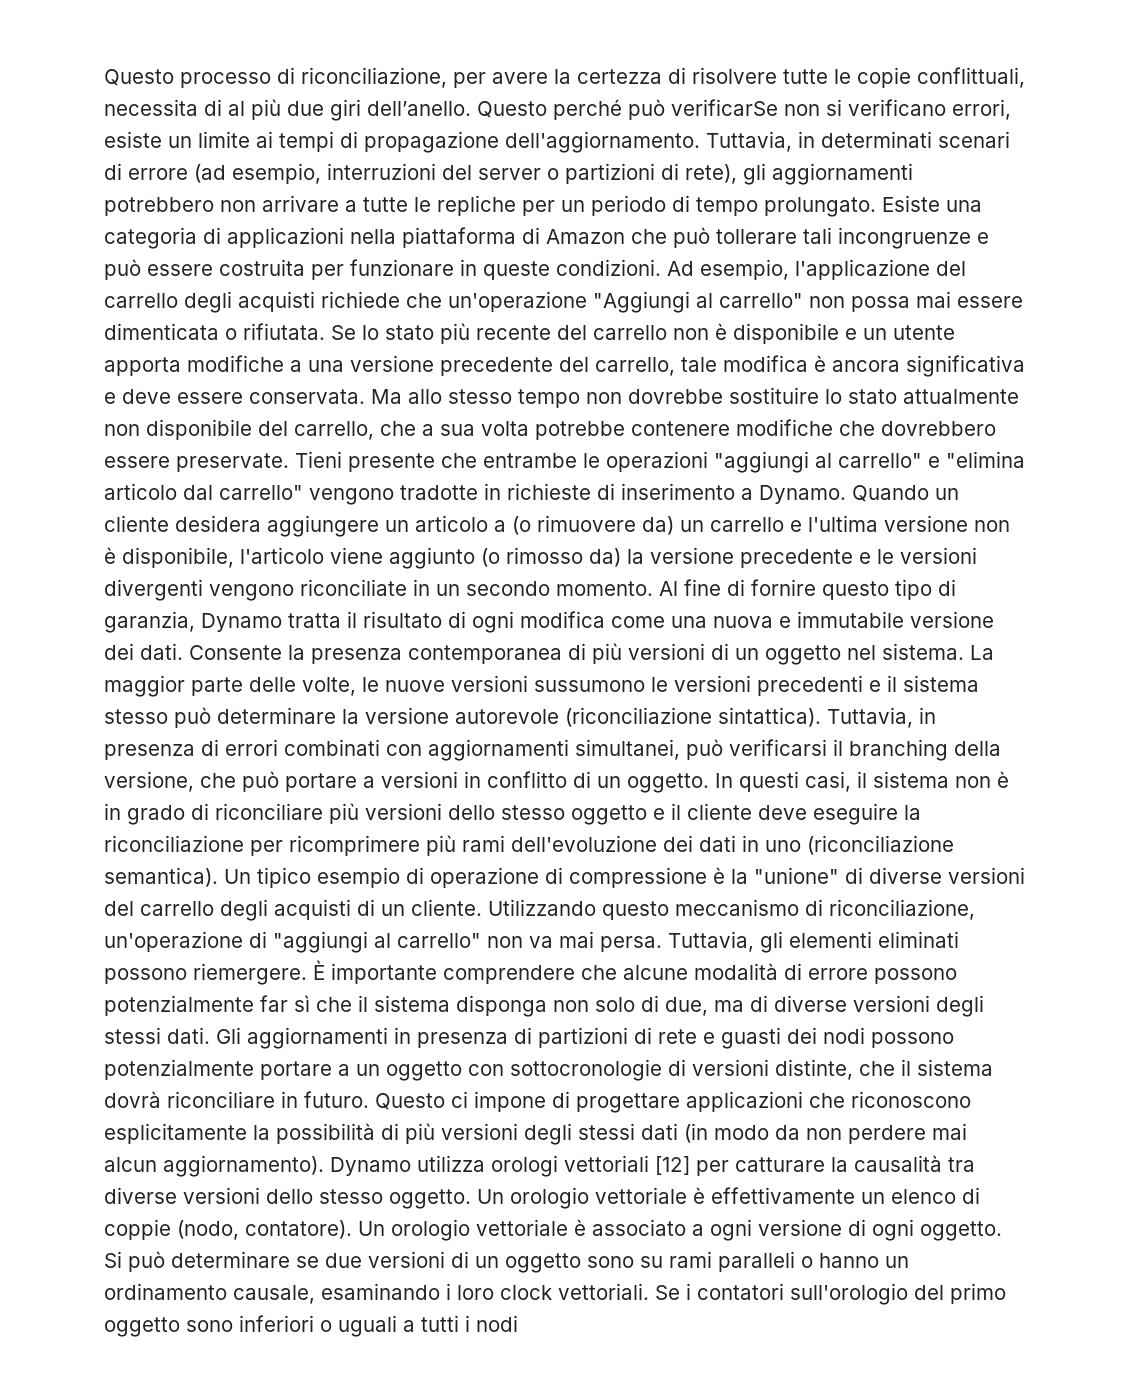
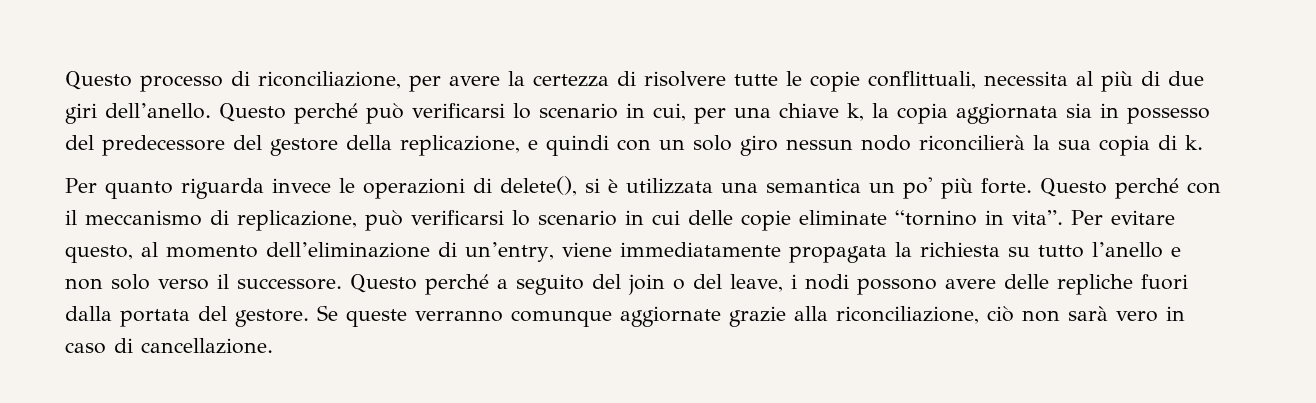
- Questo processo di riconciliazione, per avere la certezza di risolvere tutte le copie conflittuali, necessita di al più due giri dell’anello.
+ Questo processo di riconciliazione, per avere la certezza di risolvere tutte le copie conflittuali, necessita al più di due giri dell’anello.
- Questo perché può verificarSe non si verificano errori, esiste un limite ai tempi di propagazione dell'aggiornamento. Tuttavia, in determinati scenari di errore (ad esempio, interruzioni del server o partizioni di rete), gli aggiornamenti potrebbero non arrivare a tutte le repliche per un periodo di tempo prolungato. Esiste una categoria di applicazioni nella piattaforma di Amazon che può tollerare tali incongruenze e può essere costruita per funzionare in queste condizioni. Ad esempio, l'applicazione del carrello degli acquisti richiede che un'operazione "Aggiungi al carrello" non possa mai essere dimenticata o rifiutata. Se lo stato più recente del carrello non è disponibile e un utente apporta modifiche a una versione precedente del carrello, tale modifica è ancora significativa e deve essere conservata. Ma allo stesso tempo non dovrebbe sostituire lo stato attualmente non disponibile del carrello, che a sua volta potrebbe contenere modifiche che dovrebbero essere preservate. Tieni presente che entrambe le operazioni "aggiungi al carrello" e "elimina articolo dal carrello" vengono tradotte in richieste di inserimento a Dynamo. Quando un cliente desidera aggiungere un articolo a (o rimuovere da) un carrello e l'ultima versione non è disponibile, l'articolo viene aggiunto (o rimosso da) la versione precedente e le versioni divergenti vengono riconciliate in un secondo momento. Al fine di fornire questo tipo di garanzia, Dynamo tratta il risultato di ogni modifica come una nuova e immutabile versione dei dati. Consente la presenza contemporanea di più versioni di un oggetto nel sistema. La maggior parte delle volte, le nuove versioni sussumono le versioni precedenti e il sistema stesso può determinare la versione autorevole (riconciliazione sintattica). Tuttavia, in presenza di errori combinati con aggiornamenti simultanei, può verificarsi il branching della versione, che può portare a versioni in conflitto di un oggetto. In questi casi, il sistema non è in grado di riconciliare più versioni dello stesso oggetto e il cliente deve eseguire la riconciliazione per ricomprimere più rami dell'evoluzione dei dati in uno (riconciliazione semantica). Un tipico esempio di operazione di compressione è la "unione" di diverse versioni del carrello degli acquisti di un cliente. Utilizzando questo meccanismo di riconciliazione, un'operazione di "aggiungi al carrello" non va mai persa. Tuttavia, gli elementi eliminati possono riemergere. È importante comprendere che alcune modalità di errore possono potenzialmente far sì che il sistema disponga non solo di due, ma di diverse versioni degli stessi dati. Gli aggiornamenti in presenza di partizioni di rete e guasti dei nodi possono potenzialmente portare a un oggetto con sottocronologie di versioni distinte, che il sistema dovrà riconciliare in futuro. Questo ci impone di progettare applicazioni che riconoscono esplicitamente la possibilità di più versioni degli stessi dati (in modo da non perdere mai alcun aggiornamento). Dynamo utilizza orologi vettoriali [12] per catturare la causalità tra diverse versioni dello stesso oggetto. Un orologio vettoriale è effettivamente un elenco di coppie (nodo, contatore). Un orologio vettoriale è associato a ogni versione di ogni oggetto. Si può determinare se due versioni di un oggetto sono su rami paralleli o hanno un ordinamento causale, esaminando i loro clock vettoriali. Se i contatori sull'orologio del primo oggetto sono inferiori o uguali a tutti i nodi
+ Questo perché può verificarsi lo scenario in cui, per una chiave k, la copia aggiornata sia in possesso del predecessore del gestore della replicazione, e quindi con un solo giro nessun nodo riconcilierà la sua copia di k.
+ Per quanto riguarda invece le operazioni di delete(), si è utilizzata una semantica un po' più forte. Questo perché con il meccanismo di replicazione, può verificarsi lo scenario in cui delle copie eliminate “tornino in vita”. Per evitare questo, al momento dell’eliminazione di un’entry, viene immediatamente propagata la richiesta su tutto l’anello e non solo verso il successore. Questo perché a seguito del join o del leave, i nodi possono avere delle repliche fuori dalla portata del gestore. Se queste verranno comunque aggiornate grazie alla riconciliazione, ciò non sarà vero in caso di cancellazione.

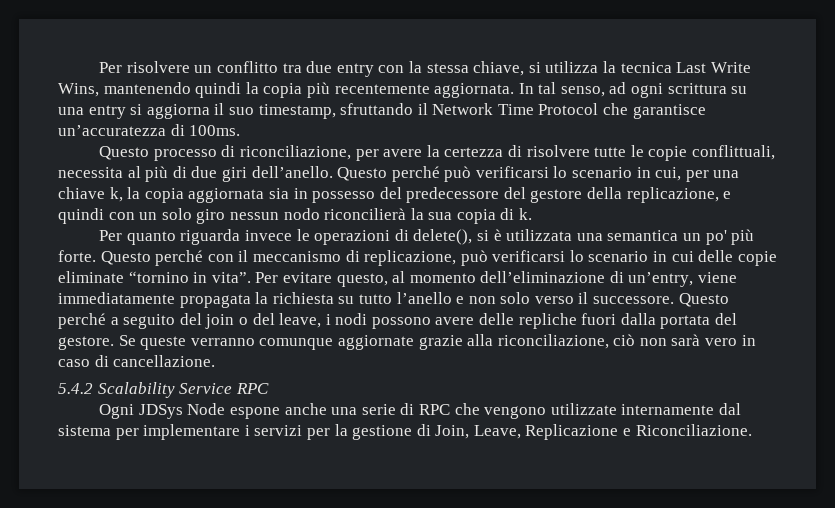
+ Per risolvere un conflitto tra due entry con la stessa chiave, si utilizza la tecnica Last Write Wins, mantenendo quindi la copia più recentemente aggiornata. In tal senso, ad ogni scrittura su una entry si aggiorna il suo timestamp, sfruttando il Network Time Protocol che garantisce un’accuratezza di 100ms.
+ 5.4.2 Scalability Service RPC
+ Ogni JDSys Node espone anche una serie di RPC che vengono utilizzate internamente dal sistema per implementare i servizi per la gestione di Join, Leave, Replicazione e Riconciliazione.

